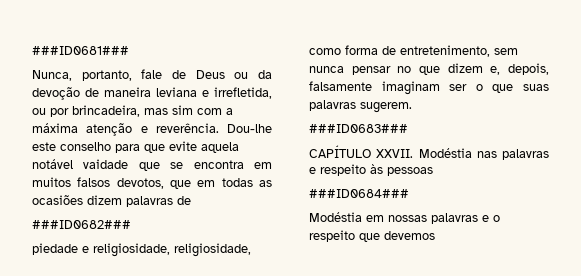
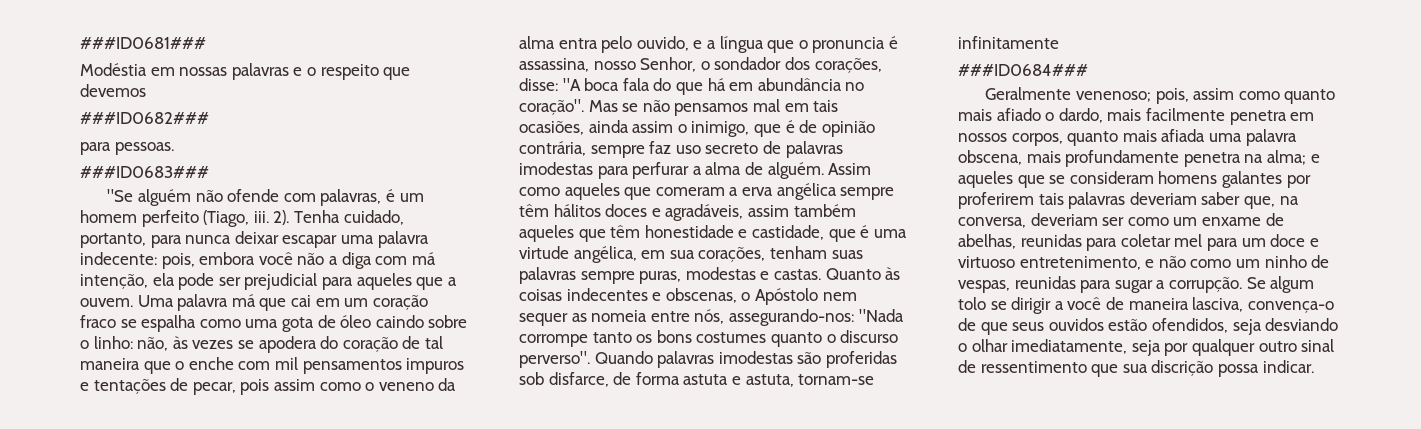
- Nunca, portanto, fale de Deus ou da devoção de maneira leviana e irrefletida, ou por brincadeira, mas sim com a máxima atenção e reverência. Dou-lhe este conselho para que evite aquela notável vaidade que se encontra em muitos falsos devotos, que em todas as ocasiões dizem palavras de
- ###ID0682###
- piedade e religiosidade, religiosidade, como forma de entretenimento, sem nunca pensar no que dizem e, depois, falsamente imaginam ser o que suas palavras sugerem.
- ###ID0683###
- CAPÍTULO XXVII. Modéstia nas palavras e respeito às pessoas
- ###ID0684###
+ ###ID0682###
+ para pessoas.
+ ###ID0683###
+ "Se alguém não ofende com palavras, é um homem perfeito (Tiago, iii. 2). Tenha cuidado, portanto, para nunca deixar escapar uma palavra indecente: pois, embora você não a diga com má intenção, ela pode ser prejudicial para aqueles que a ouvem. Uma palavra má que cai em um coração fraco se espalha como uma gota de óleo caindo sobre o linho: não, às vezes se apodera do coração de tal maneira que o enche com mil pensamentos impuros e tentações de pecar, pois assim como o veneno da alma entra pelo ouvido, e a língua que o pronuncia é assassina, nosso Senhor, o sondador dos corações, disse: "A boca fala do que há em abundância no coração". Mas se não pensamos mal em tais ocasiões, ainda assim o inimigo, que é de opinião contrária, sempre faz uso secreto de palavras imodestas para perfurar a alma de alguém. Assim como aqueles que comeram a erva angélica sempre têm hálitos doces e agradáveis, assim também aqueles que têm honestidade e castidade, que é uma virtude angélica, em sua corações, tenham suas palavras sempre puras, modestas e castas. Quanto às coisas indecentes e obscenas, o Apóstolo nem sequer as nomeia entre nós, assegurando-nos: "Nada corrompe tanto os bons costumes quanto o discurso perverso". Quando palavras imodestas são proferidas sob disfarce, de forma astuta e astuta, tornam-se infinitamente
+ ###ID0684###
+ Geralmente venenoso; pois, assim como quanto mais afiado o dardo, mais facilmente penetra em nossos corpos, quanto mais afiada uma palavra obscena, mais profundamente penetra na alma; e aqueles que se consideram homens galantes por proferirem tais palavras deveriam saber que, na conversa, deveriam ser como um enxame de abelhas, reunidas para coletar mel para um doce e virtuoso entretenimento, e não como um ninho de vespas, reunidas para sugar a corrupção. Se algum tolo se dirigir a você de maneira lasciva, convença-o de que seus ouvidos estão ofendidos, seja desviando o olhar imediatamente, seja por qualquer outro sinal de ressentimento que sua discrição possa indicar.

